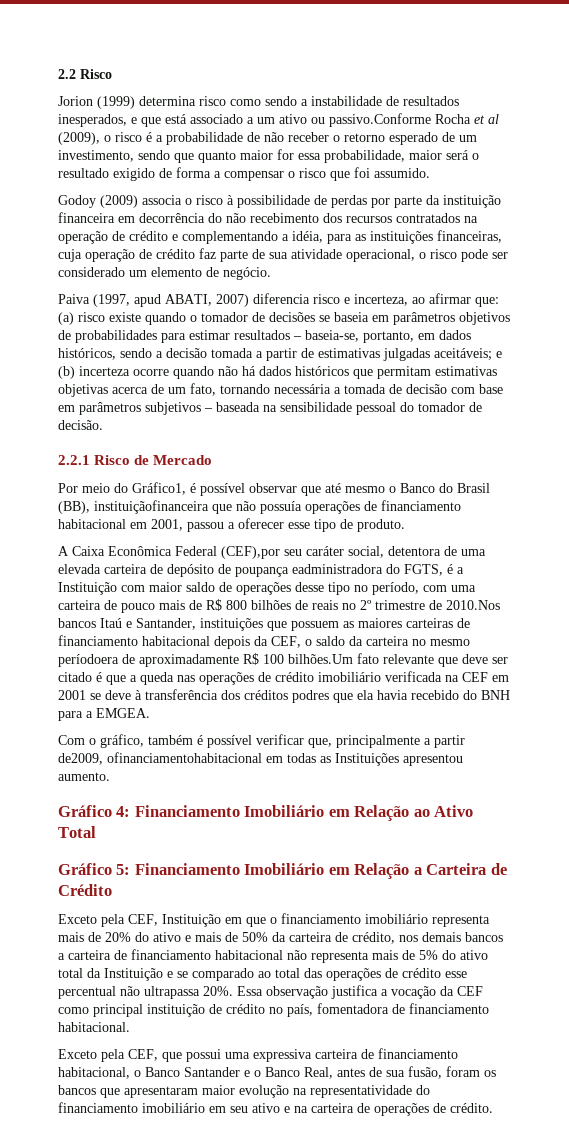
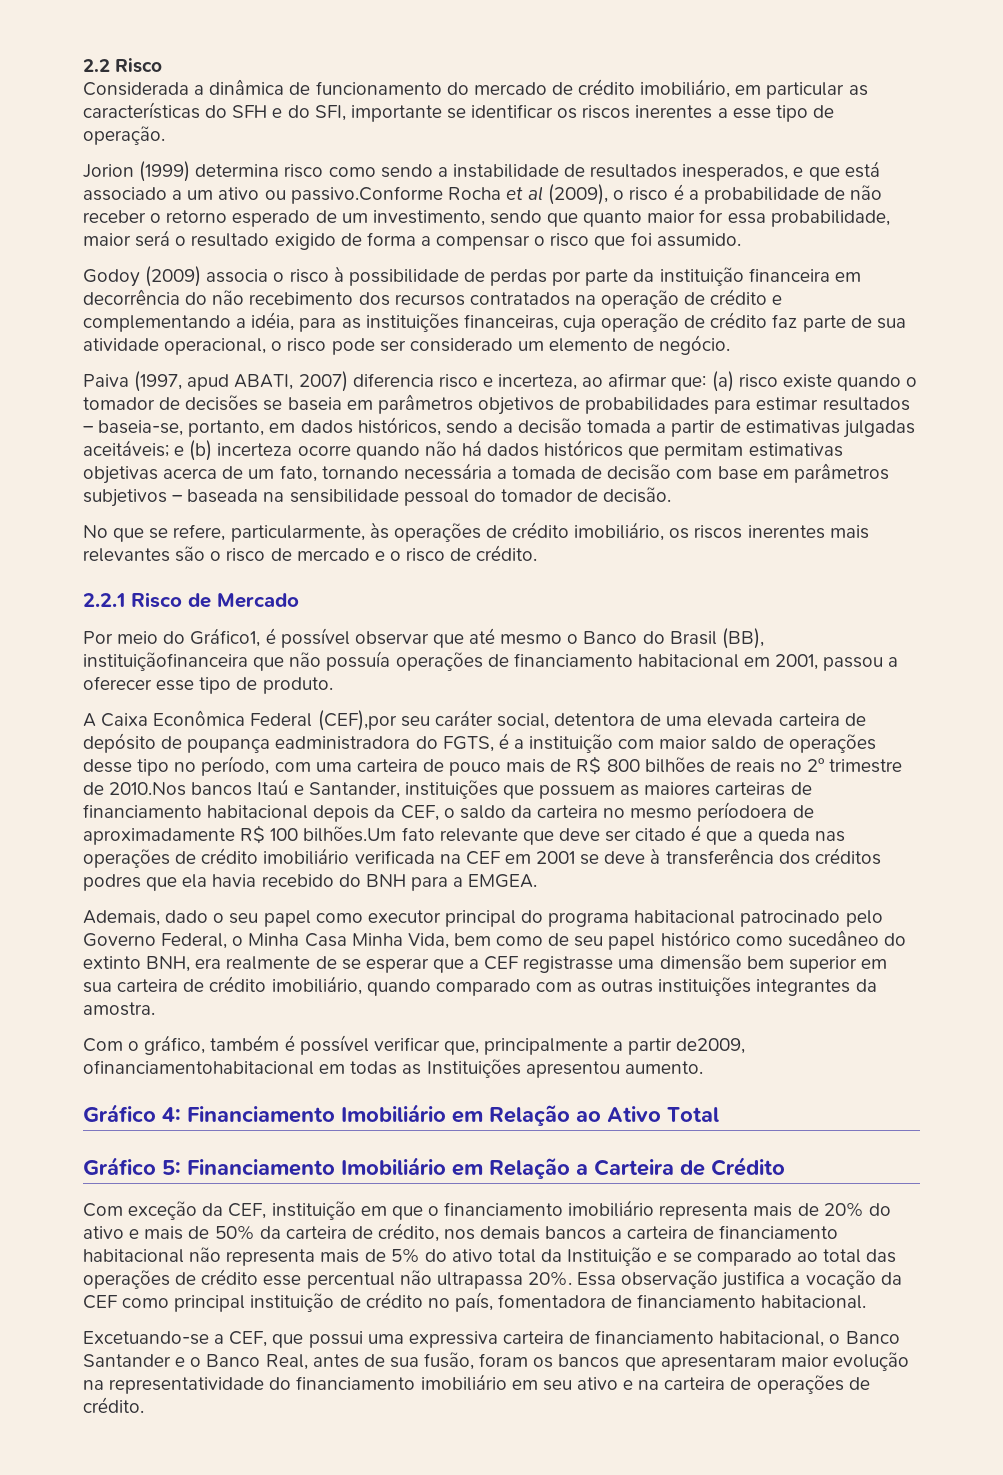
+ Considerada a dinâmica de funcionamento do mercado de crédito imobiliário, em particular as características do SFH e do SFI, importante se identificar os riscos inerentes a esse tipo de operação.
+ No que se refere, particularmente, às operações de crédito imobiliário, os riscos inerentes mais relevantes são o risco de mercado e o risco de crédito.
- A Caixa Econômica Federal (CEF),por seu caráter social, detentora de uma elevada carteira de depósito de poupança eadministradora do FGTS, é a Instituição com maior saldo de operações desse tipo no período, com uma carteira de pouco mais de R$ 800 bilhões de reais no 2º trimestre de 2010.Nos bancos Itaú e Santander, instituições que possuem as maiores carteiras de financiamento habitacional depois da CEF, o saldo da carteira no mesmo períodoera de aproximadamente R$ 100 bilhões.Um fato relevante que deve ser citado é que a queda nas operações de crédito imobiliário verificada na CEF em 2001 se deve à transferência dos créditos podres que ela havia recebido do BNH para a EMGEA.
+ A Caixa Econômica Federal (CEF),por seu caráter social, detentora de uma elevada carteira de depósito de poupança eadministradora do FGTS, é a instituição com maior saldo de operações desse tipo no período, com uma carteira de pouco mais de R$ 800 bilhões de reais no 2º trimestre de 2010.Nos bancos Itaú e Santander, instituições que possuem as maiores carteiras de financiamento habitacional depois da CEF, o saldo da carteira no mesmo períodoera de aproximadamente R$ 100 bilhões.Um fato relevante que deve ser citado é que a queda nas operações de crédito imobiliário verificada na CEF em 2001 se deve à transferência dos créditos podres que ela havia recebido do BNH para a EMGEA.
+ Ademais, dado o seu papel como executor principal do programa habitacional patrocinado pelo Governo Federal, o Minha Casa Minha Vida, bem como de seu papel histórico como sucedâneo do extinto BNH, era realmente de se esperar que a CEF registrasse uma dimensão bem superior em sua carteira de crédito imobiliário, quando comparado com as outras instituições integrantes da amostra.
- Exceto pela CEF, Instituição em que o financiamento imobiliário representa mais de 20% do ativo e mais de 50% da carteira de crédito, nos demais bancos a carteira de financiamento habitacional não representa mais de 5% do ativo total da Instituição e se comparado ao total das operações de crédito esse percentual não ultrapassa 20%.
+ Com exceção da CEF, instituição em que o financiamento imobiliário representa mais de 20% do ativo e mais de 50% da carteira de crédito, nos demais bancos a carteira de financiamento habitacional não representa mais de 5% do ativo total da Instituição e se comparado ao total das operações de crédito esse percentual não ultrapassa 20%.
- Exceto pela CEF, que possui uma expressiva carteira de financiamento habitacional, o Banco Santander e o Banco Real, antes de sua fusão, foram os bancos que apresentaram maior evolução na representatividade do financiamento imobiliário em seu ativo e na carteira de operações de crédito.
+ Excetuando-se a CEF, que possui uma expressiva carteira de financiamento habitacional, o Banco Santander e o Banco Real, antes de sua fusão, foram os bancos que apresentaram maior evolução na representatividade do financiamento imobiliário em seu ativo e na carteira de operações de crédito.

